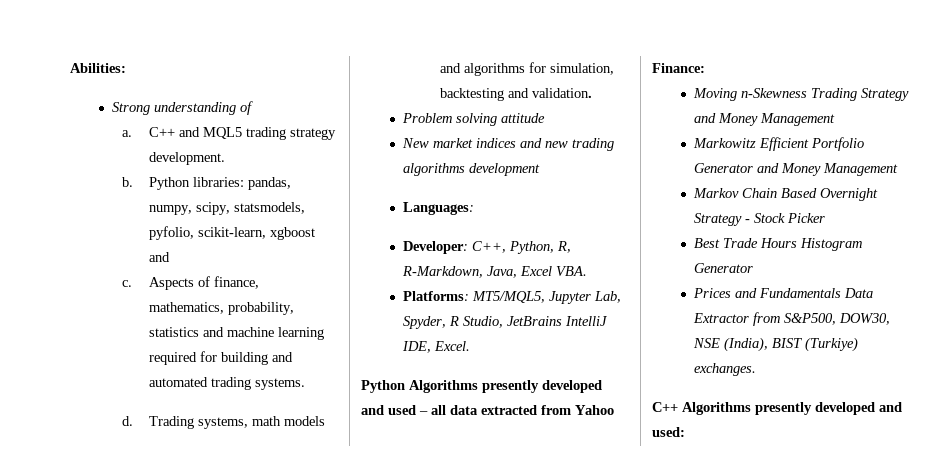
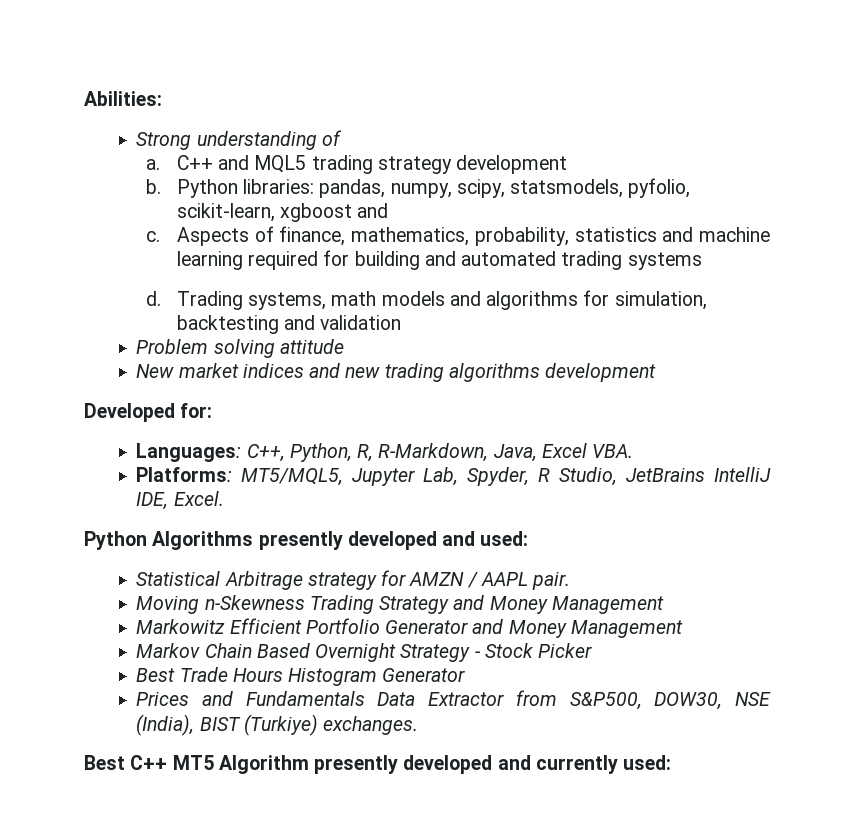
- C++ and MQL5 trading strategy development.
+ C++ and MQL5 trading strategy development
- Aspects of finance, mathematics, probability, statistics and machine learning required for building and automated trading systems.
+ Aspects of finance, mathematics, probability, statistics and machine learning required for building and automated trading systems
- Trading systems, math models and algorithms for simulation, backtesting and validation.
+ Trading systems, math models and algorithms for simulation, backtesting and validation
+ Developed for:
- Languages:
- Developer: C++, Python, R, R-Markdown, Java, Excel VBA.
+ Languages: C++, Python, R, R-Markdown, Java, Excel VBA.
- Python Algorithms presently developed and used – all data extracted from Yahoo Finance:
+ Python Algorithms presently developed and used:
+ Statistical Arbitrage strategy for AMZN / AAPL pair.
- C++ Algorithms presently developed and used:
+ Best C++ MT5 Algorithm presently developed and currently used:

